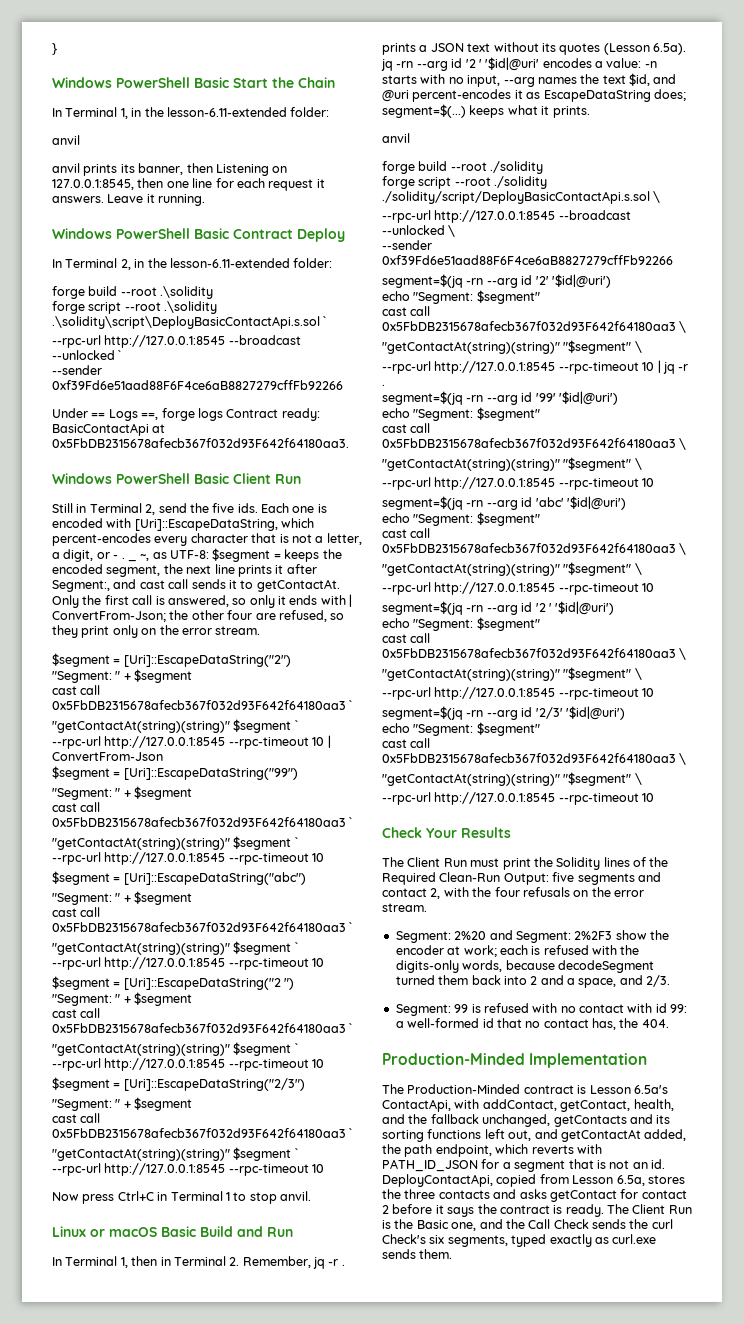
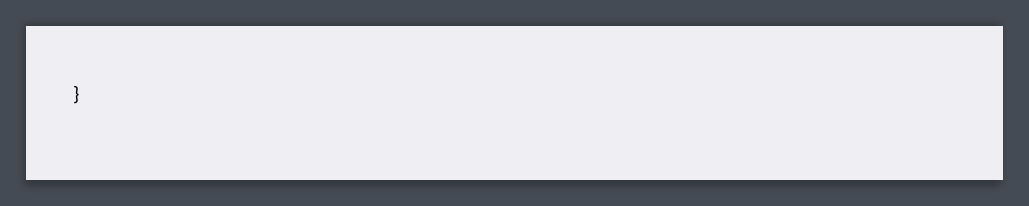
- Windows PowerShell Basic Start the Chain
- In Terminal 1, in the lesson-6.11-extended folder:
- anvil
- anvil prints its banner, then Listening on 127.0.0.1:8545, then one line for each request it answers. Leave it running.
- Windows PowerShell Basic Contract Deploy
- In Terminal 2, in the lesson-6.11-extended folder:
- forge build --root .\solidity
- forge script --root .\solidity .\solidity\script\DeployBasicContactApi.s.sol `
- --rpc-url http://127.0.0.1:8545 --broadcast --unlocked `
- --sender 0xf39Fd6e51aad88F6F4ce6aB8827279cffFb92266
- Under == Logs ==, forge logs Contract ready: BasicContactApi at 0x5FbDB2315678afecb367f032d93F642f64180aa3.
- Windows PowerShell Basic Client Run
- Still in Terminal 2, send the five ids. Each one is encoded with [Uri]::EscapeDataString, which percent-encodes every character that is not a letter, a digit, or - . _ ~, as UTF-8: $segment = keeps the encoded segment, the next line prints it after Segment:, and cast call sends it to getContactAt. Only the first call is answered, so only it ends with | ConvertFrom-Json; the other four are refused, so they print only on the error stream.
- $segment = [Uri]::EscapeDataString("2")
- "Segment: " + $segment
- cast call 0x5FbDB2315678afecb367f032d93F642f64180aa3 `
- "getContactAt(string)(string)" $segment `
- --rpc-url http://127.0.0.1:8545 --rpc-timeout 10 | ConvertFrom-Json
- $segment = [Uri]::EscapeDataString("99")
- "Segment: " + $segment
- cast call 0x5FbDB2315678afecb367f032d93F642f64180aa3 `
- "getContactAt(string)(string)" $segment `
- --rpc-url http://127.0.0.1:8545 --rpc-timeout 10
- $segment = [Uri]::EscapeDataString("abc")
- "Segment: " + $segment
- cast call 0x5FbDB2315678afecb367f032d93F642f64180aa3 `
- "getContactAt(string)(string)" $segment `
- --rpc-url http://127.0.0.1:8545 --rpc-timeout 10
- $segment = [Uri]::EscapeDataString("2 ")
- "Segment: " + $segment
- cast call 0x5FbDB2315678afecb367f032d93F642f64180aa3 `
- "getContactAt(string)(string)" $segment `
- --rpc-url http://127.0.0.1:8545 --rpc-timeout 10
- $segment = [Uri]::EscapeDataString("2/3")
- "Segment: " + $segment
- cast call 0x5FbDB2315678afecb367f032d93F642f64180aa3 `
- "getContactAt(string)(string)" $segment `
- --rpc-url http://127.0.0.1:8545 --rpc-timeout 10
- Now press Ctrl+C in Terminal 1 to stop anvil.
- Linux or macOS Basic Build and Run
- In Terminal 1, then in Terminal 2. Remember, jq -r . prints a JSON text without its quotes (Lesson 6.5a). jq -rn --arg id '2 ' '$id|@uri' encodes a value: -n starts with no input, --arg names the text $id, and @uri percent-encodes it as EscapeDataString does; segment=$(...) keeps what it prints.
- anvil
- forge build --root ./solidity
- forge script --root ./solidity ./solidity/script/DeployBasicContactApi.s.sol \
- --rpc-url http://127.0.0.1:8545 --broadcast --unlocked \
- --sender 0xf39Fd6e51aad88F6F4ce6aB8827279cffFb92266
- segment=$(jq -rn --arg id '2' '$id|@uri')
- echo "Segment: $segment"
- cast call 0x5FbDB2315678afecb367f032d93F642f64180aa3 \
- "getContactAt(string)(string)" "$segment" \
- --rpc-url http://127.0.0.1:8545 --rpc-timeout 10 | jq -r .
- segment=$(jq -rn --arg id '99' '$id|@uri')
- echo "Segment: $segment"
- cast call 0x5FbDB2315678afecb367f032d93F642f64180aa3 \
- "getContactAt(string)(string)" "$segment" \
- --rpc-url http://127.0.0.1:8545 --rpc-timeout 10
- segment=$(jq -rn --arg id 'abc' '$id|@uri')
- echo "Segment: $segment"
- cast call 0x5FbDB2315678afecb367f032d93F642f64180aa3 \
- "getContactAt(string)(string)" "$segment" \
- --rpc-url http://127.0.0.1:8545 --rpc-timeout 10
- segment=$(jq -rn --arg id '2 ' '$id|@uri')
- echo "Segment: $segment"
- cast call 0x5FbDB2315678afecb367f032d93F642f64180aa3 \
- "getContactAt(string)(string)" "$segment" \
- --rpc-url http://127.0.0.1:8545 --rpc-timeout 10
- segment=$(jq -rn --arg id '2/3' '$id|@uri')
- echo "Segment: $segment"
- cast call 0x5FbDB2315678afecb367f032d93F642f64180aa3 \
- "getContactAt(string)(string)" "$segment" \
- --rpc-url http://127.0.0.1:8545 --rpc-timeout 10
- Check Your Results
- The Client Run must print the Solidity lines of the Required Clean-Run Output: five segments and contact 2, with the four refusals on the error stream.
- Segment: 2%20 and Segment: 2%2F3 show the encoder at work; each is refused with the digits-only words, because decodeSegment turned them back into 2 and a space, and 2/3.
- Segment: 99 is refused with no contact with id 99: a well-formed id that no contact has, the 404.
- Production-Minded Implementation
- The Production-Minded contract is Lesson 6.5a's ContactApi, with addContact, getContact, health, and the fallback unchanged, getContacts and its sorting functions left out, and getContactAt added, the path endpoint, which reverts with PATH_ID_JSON for a segment that is not an id. DeployContactApi, copied from Lesson 6.5a, stores the three contacts and asks getContact for contact 2 before it says the contract is ready. The Client Run is the Basic one, and the Call Check sends the curl Check's six segments, typed exactly as curl.exe sends them.

